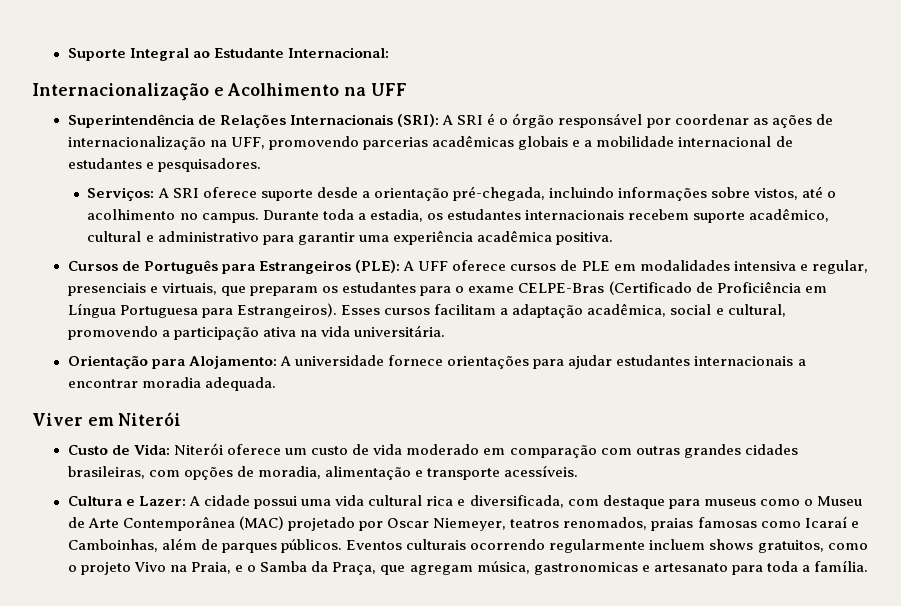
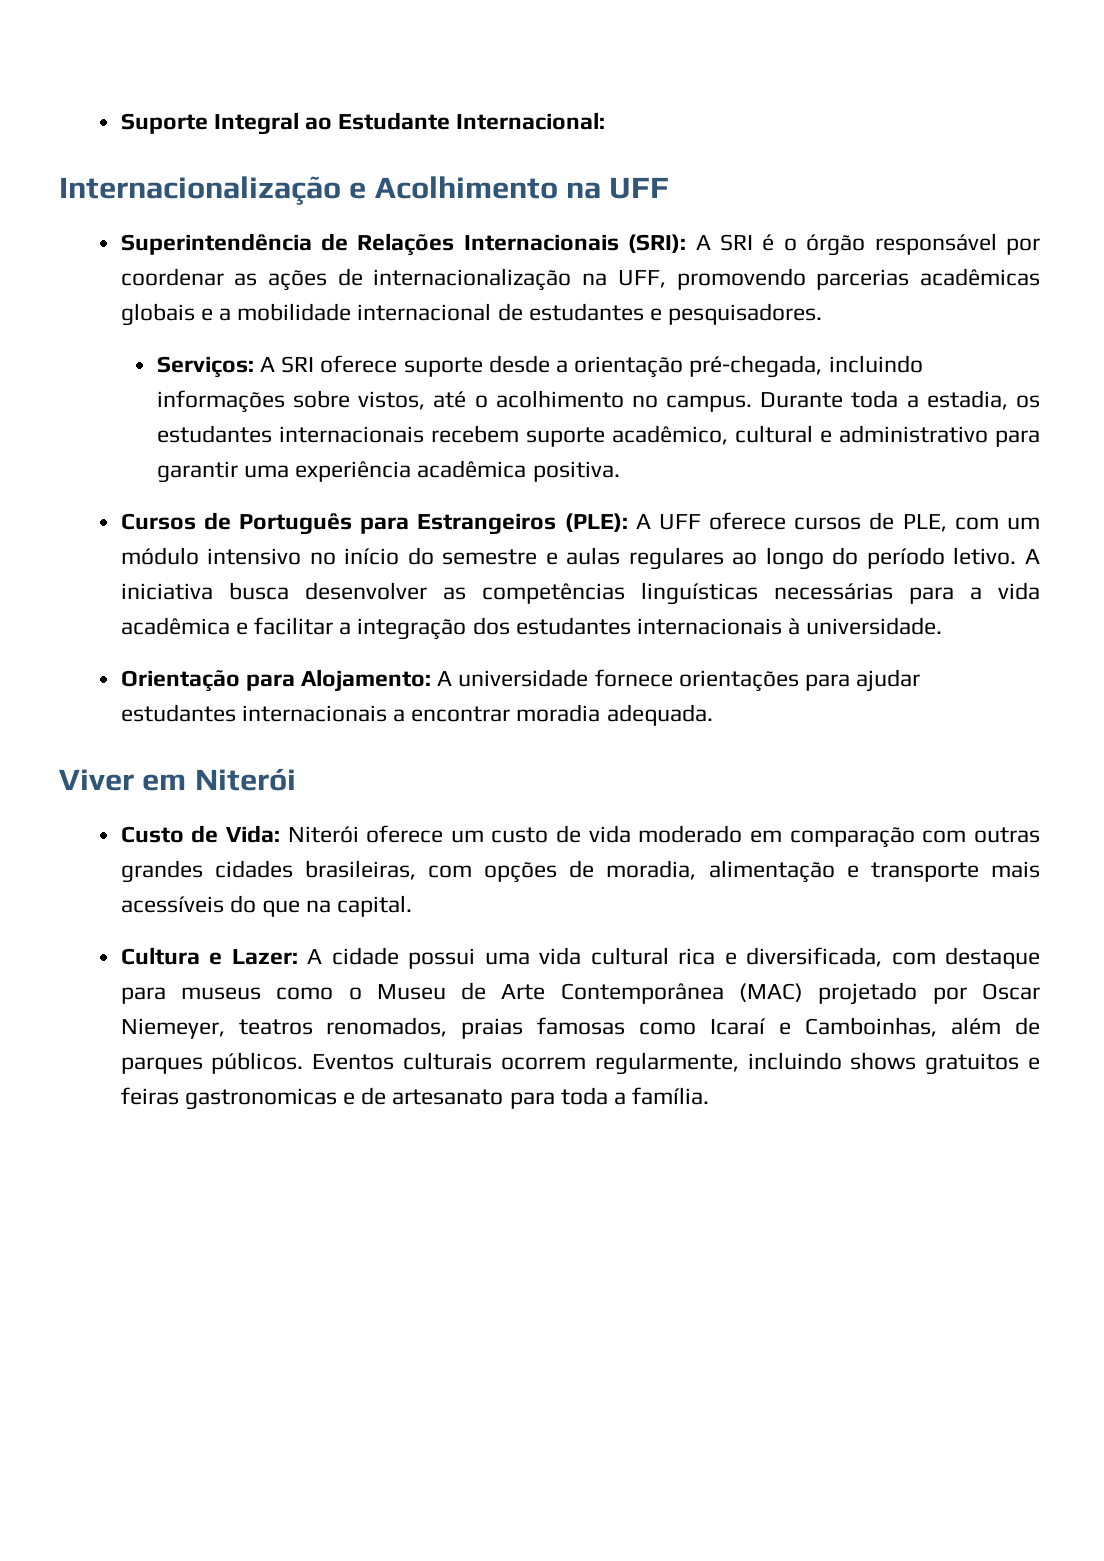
- Cursos de Português para Estrangeiros (PLE): A UFF oferece cursos de PLE em modalidades intensiva e regular, presenciais e virtuais, que preparam os estudantes para o exame CELPE-Bras (Certificado de Proficiência em Língua Portuguesa para Estrangeiros). Esses cursos facilitam a adaptação acadêmica, social e cultural, promovendo a participação ativa na vida universitária.
+ Cursos de Português para Estrangeiros (PLE): A UFF oferece cursos de PLE, com um módulo intensivo no início do semestre e aulas regulares ao longo do período letivo. A iniciativa busca desenvolver as competências linguísticas necessárias para a vida acadêmica e facilitar a integração dos estudantes internacionais à universidade.
- Custo de Vida: Niterói oferece um custo de vida moderado em comparação com outras grandes cidades brasileiras, com opções de moradia, alimentação e transporte acessíveis.
+ Custo de Vida: Niterói oferece um custo de vida moderado em comparação com outras grandes cidades brasileiras, com opções de moradia, alimentação e transporte mais acessíveis do que na capital.
- Eventos culturais ocorrendo regularmente incluem shows gratuitos, como o projeto Vivo na Praia, e o Samba da Praça, que agregam música, gastronomicas e artesanato para toda a família.
+ Eventos culturais ocorrem regularmente, incluindo shows gratuitos e feiras gastronomicas e de artesanato para toda a família.

